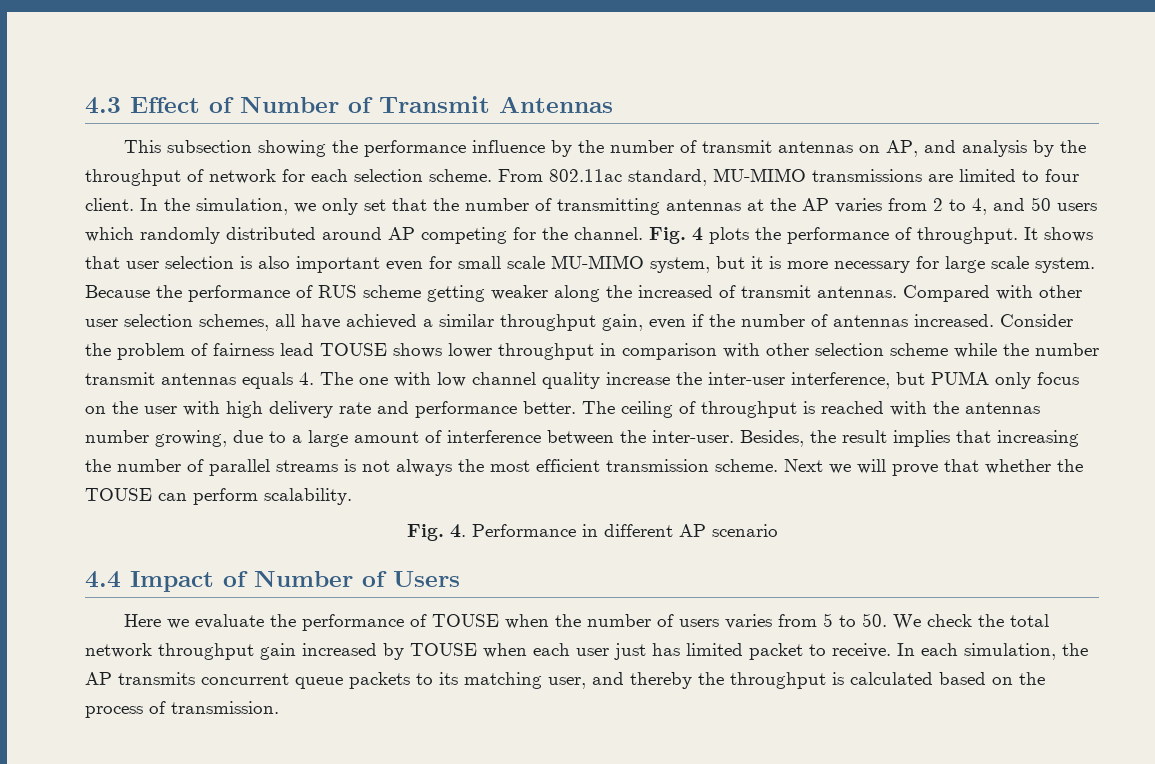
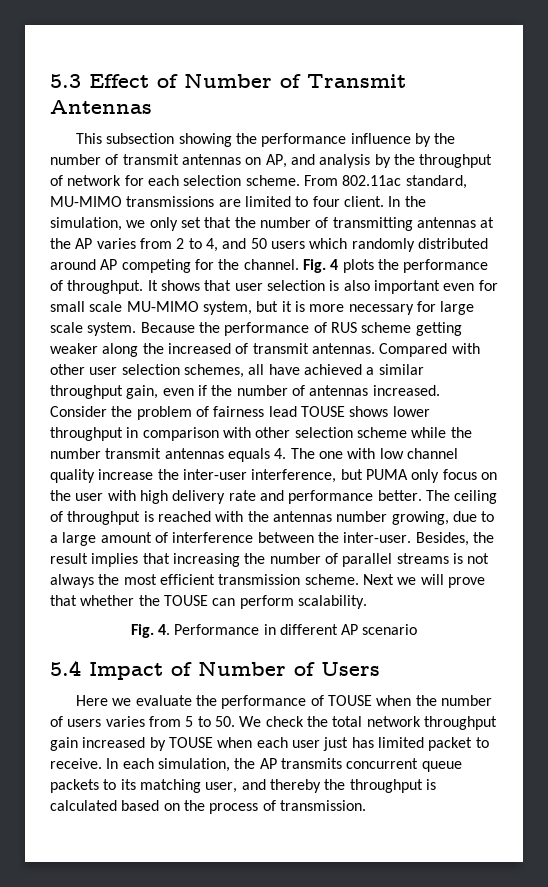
- 4.3 Effect of Number of Transmit Antennas
+ 5.3 Effect of Number of Transmit Antennas
- 4.4 Impact of Number of Users
+ 5.4 Impact of Number of Users

